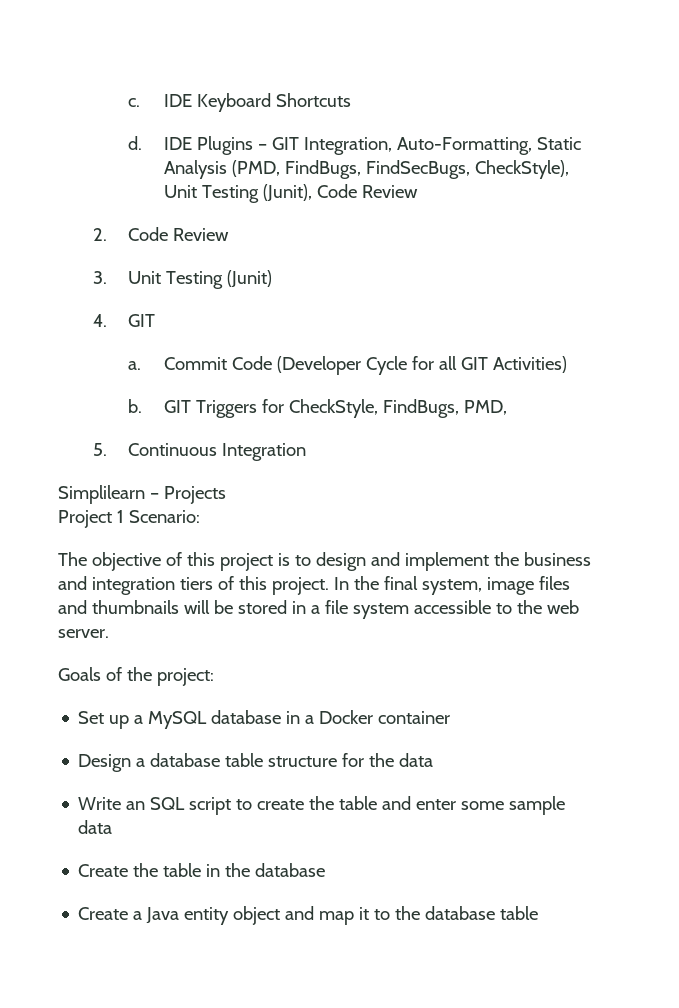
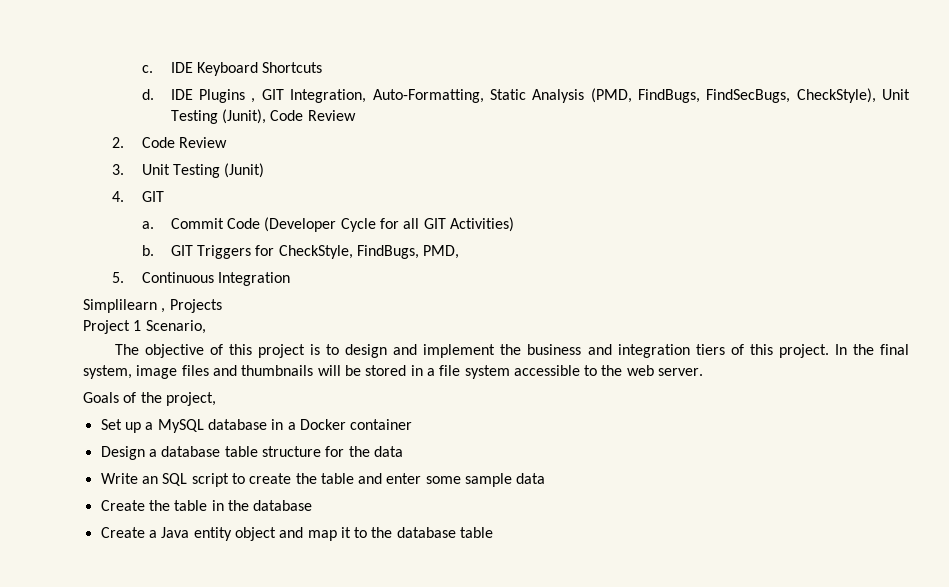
- IDE Plugins – GIT Integration, Auto-Formatting, Static Analysis (PMD, FindBugs, FindSecBugs, CheckStyle), Unit Testing (Junit), Code Review
+ IDE Plugins , GIT Integration, Auto-Formatting, Static Analysis (PMD, FindBugs, FindSecBugs, CheckStyle), Unit Testing (Junit), Code Review
- Simplilearn – Projects
+ Simplilearn , Projects
- Project 1 Scenario:
+ Project 1 Scenario,
- Goals of the project:
+ Goals of the project,

